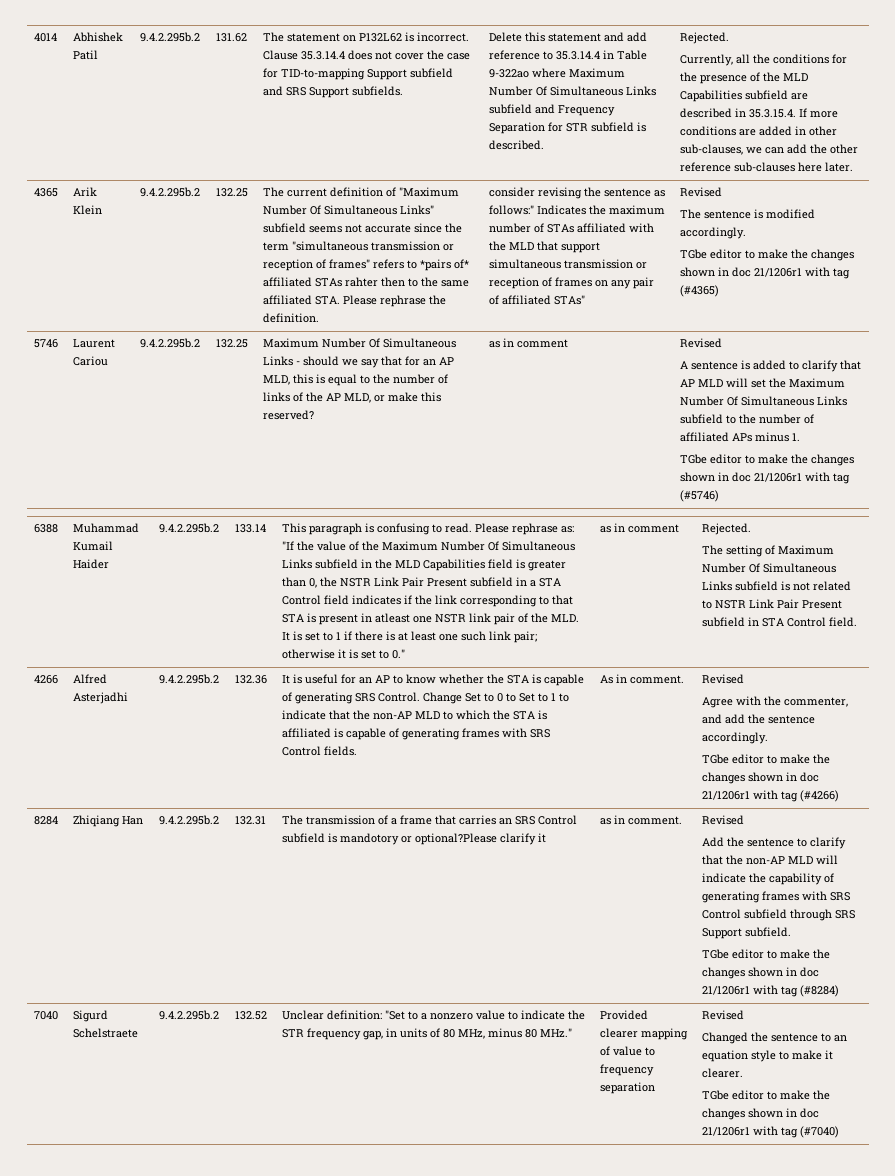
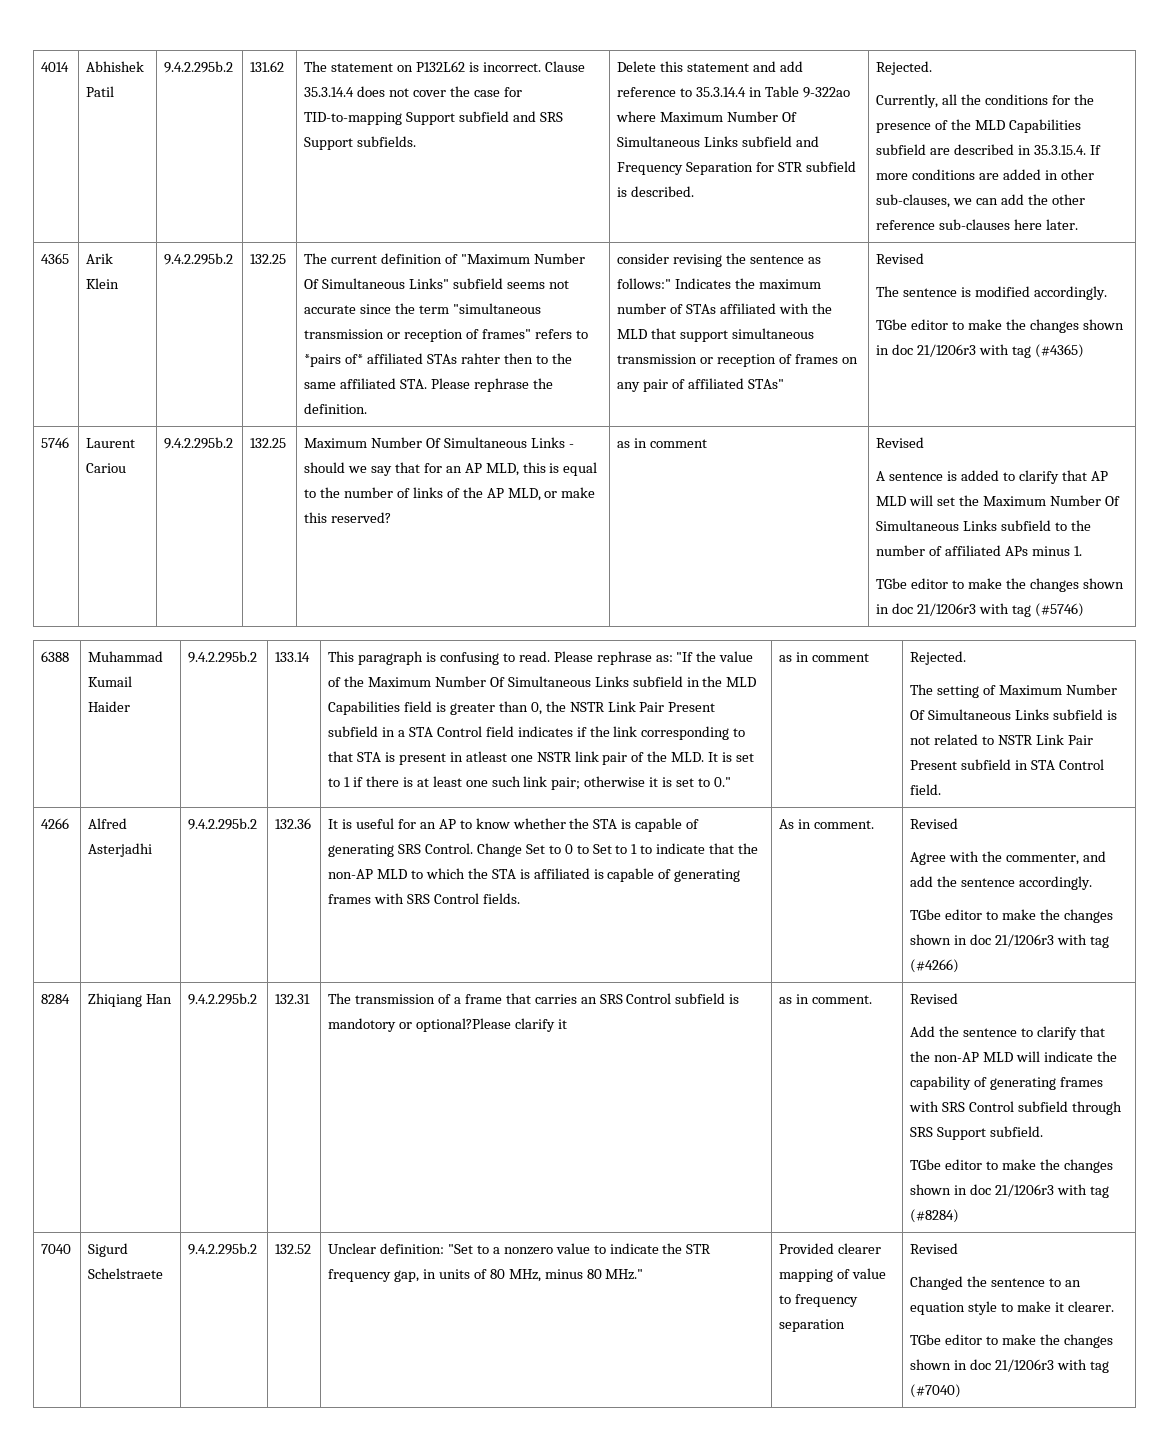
- TGbe editor to make the changes shown in doc 21/1206r1 with tag (#4365)
+ TGbe editor to make the changes shown in doc 21/1206r3 with tag (#4365)
- TGbe editor to make the changes shown in doc 21/1206r1 with tag (#5746)
+ TGbe editor to make the changes shown in doc 21/1206r3 with tag (#5746)
- TGbe editor to make the changes shown in doc 21/1206r1 with tag (#4266)
+ TGbe editor to make the changes shown in doc 21/1206r3 with tag (#4266)
- TGbe editor to make the changes shown in doc 21/1206r1 with tag (#8284)
+ TGbe editor to make the changes shown in doc 21/1206r3 with tag (#8284)
- TGbe editor to make the changes shown in doc 21/1206r1 with tag (#7040)
+ TGbe editor to make the changes shown in doc 21/1206r3 with tag (#7040)

